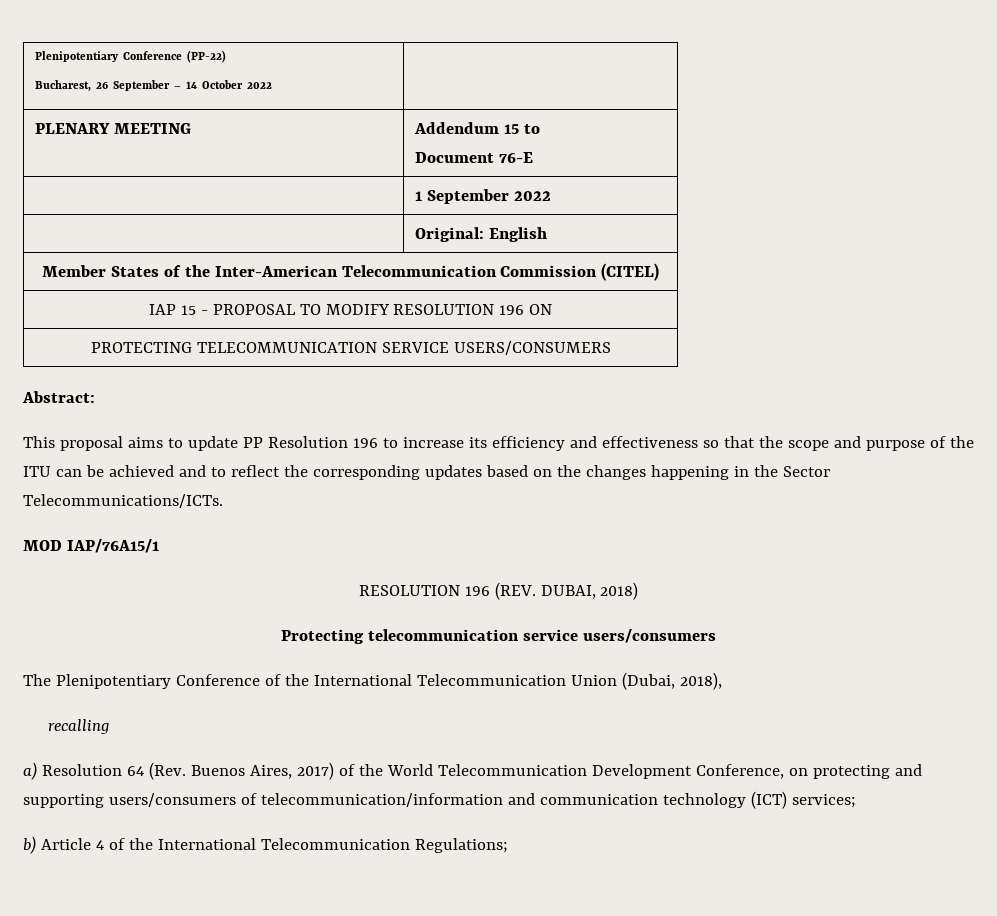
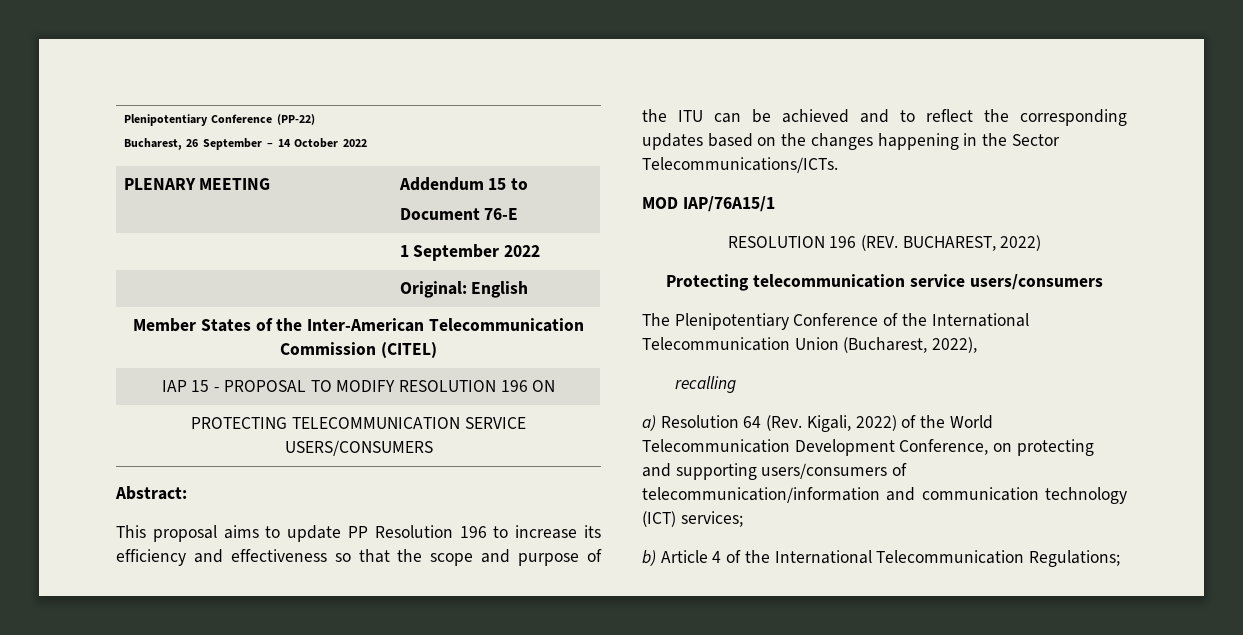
- RESOLUTION 196 (REV. DUBAI, 2018)
+ RESOLUTION 196 (REV. BUCHAREST, 2022)
- The Plenipotentiary Conference of the International Telecommunication Union (Dubai, 2018),
+ The Plenipotentiary Conference of the International Telecommunication Union (Bucharest, 2022),
- a) Resolution 64 (Rev. Buenos Aires, 2017) of the World Telecommunication Development Conference, on protecting and supporting users/consumers of telecommunication/information and communication technology (ICT) services;
+ a) Resolution 64 (Rev. Kigali, 2022) of the World Telecommunication Development Conference, on protecting and supporting users/consumers of telecommunication/information and communication technology (ICT) services;

